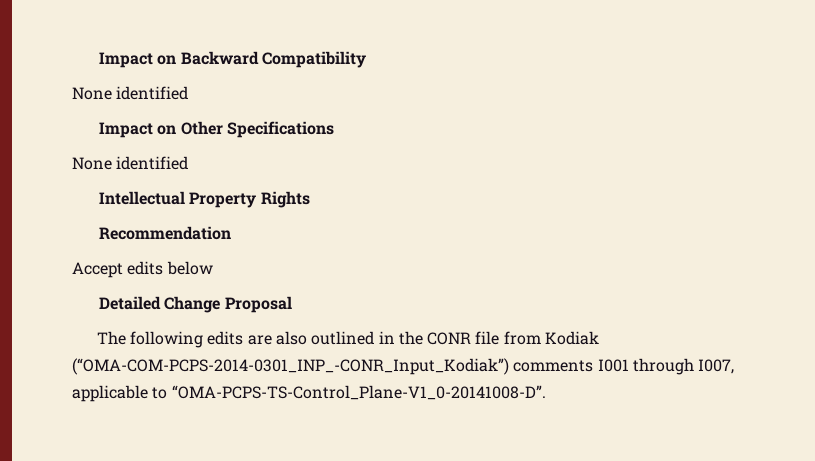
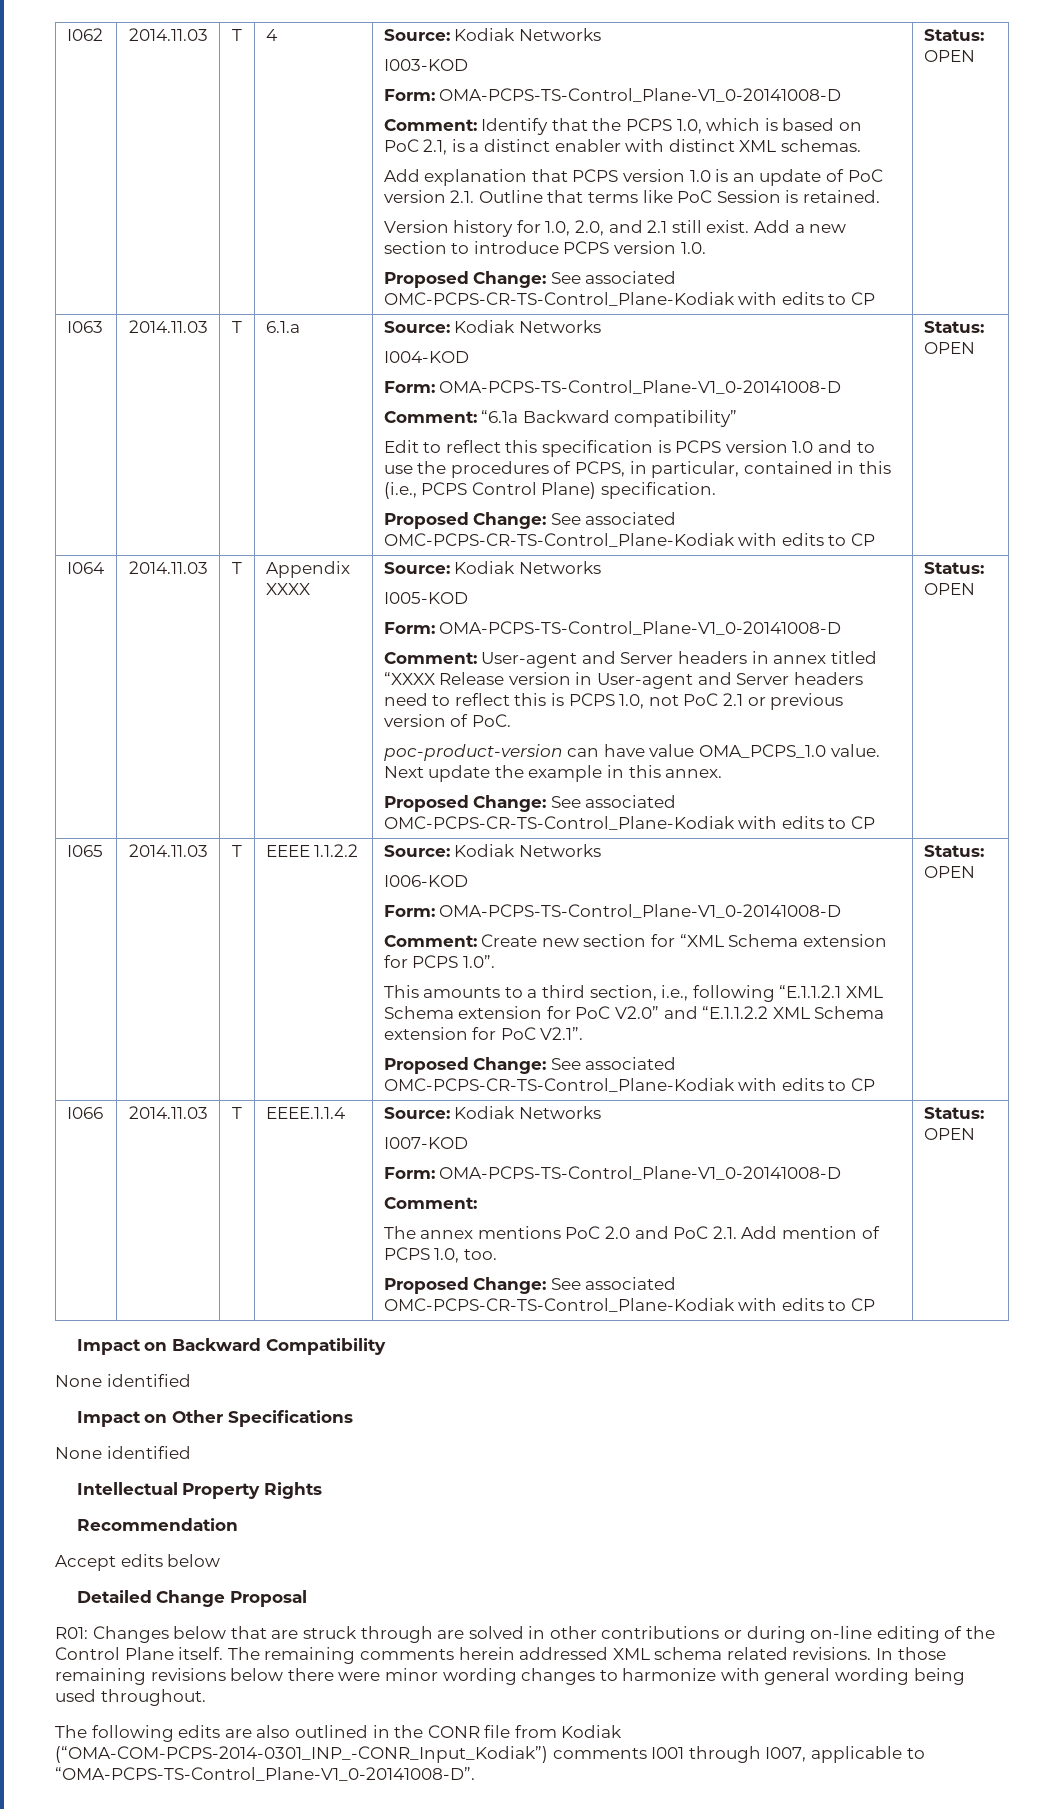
+ I062 | 2014.11.03 | T | 4 | Source: Kodiak Networks
+ I003-KOD
+ Form: OMA-PCPS-TS-Control_Plane-V1_0-20141008-D
+ Comment: Identify that the PCPS 1.0, which is based on PoC 2.1, is a distinct enabler with distinct XML schemas.
+ Add explanation that PCPS version 1.0 is an update of PoC version 2.1. Outline that terms like PoC Session is retained.
+ Version history for 1.0, 2.0, and 2.1 still exist. Add a new section to introduce PCPS version 1.0.
+ Proposed Change: See associated OMC-PCPS-CR-TS-Control_Plane-Kodiak with edits to CP | Status: OPEN
+ I063 | 2014.11.03 | T | 6.1.a | Source: Kodiak Networks
+ I004-KOD
+ Form: OMA-PCPS-TS-Control_Plane-V1_0-20141008-D
+ Comment: “6.1a Backward compatibility”
+ Edit to reflect this specification is PCPS version 1.0 and to use the procedures of PCPS, in particular, contained in this (i.e., PCPS Control Plane) specification.
+ Proposed Change: See associated OMC-PCPS-CR-TS-Control_Plane-Kodiak with edits to CP | Status: OPEN
+ I064 | 2014.11.03 | T | Appendix XXXX | Source: Kodiak Networks
+ I005-KOD
+ Form: OMA-PCPS-TS-Control_Plane-V1_0-20141008-D
+ Comment: User-agent and Server headers in annex titled “XXXX Release version in User-agent and Server headers need to reflect this is PCPS 1.0, not PoC 2.1 or previous version of PoC.
+ poc-product-version can have value OMA_PCPS_1.0 value. Next update the example in this annex.
+ Proposed Change: See associated OMC-PCPS-CR-TS-Control_Plane-Kodiak with edits to CP | Status: OPEN
+ I065 | 2014.11.03 | T | EEEE 1.1.2.2 | Source: Kodiak Networks
+ I006-KOD
+ Form: OMA-PCPS-TS-Control_Plane-V1_0-20141008-D
+ Comment: Create new section for “XML Schema extension for PCPS 1.0”.
+ This amounts to a third section, i.e., following “E.1.1.2.1 XML Schema extension for PoC V2.0” and “E.1.1.2.2 XML Schema extension for PoC V2.1”.
+ Proposed Change: See associated OMC-PCPS-CR-TS-Control_Plane-Kodiak with edits to CP | Status: OPEN
+ I066 | 2014.11.03 | T | EEEE.1.1.4 | Source: Kodiak Networks
+ I007-KOD
+ Form: OMA-PCPS-TS-Control_Plane-V1_0-20141008-D
+ Comment:
+ The annex mentions PoC 2.0 and PoC 2.1. Add mention of PCPS 1.0, too.
+ Proposed Change: See associated OMC-PCPS-CR-TS-Control_Plane-Kodiak with edits to CP | Status: OPEN
+ R01: Changes below that are struck through are solved in other contributions or during on-line editing of the Control Plane itself. The remaining comments herein addressed XML schema related revisions. In those remaining revisions below there were minor wording changes to harmonize with general wording being used throughout.

